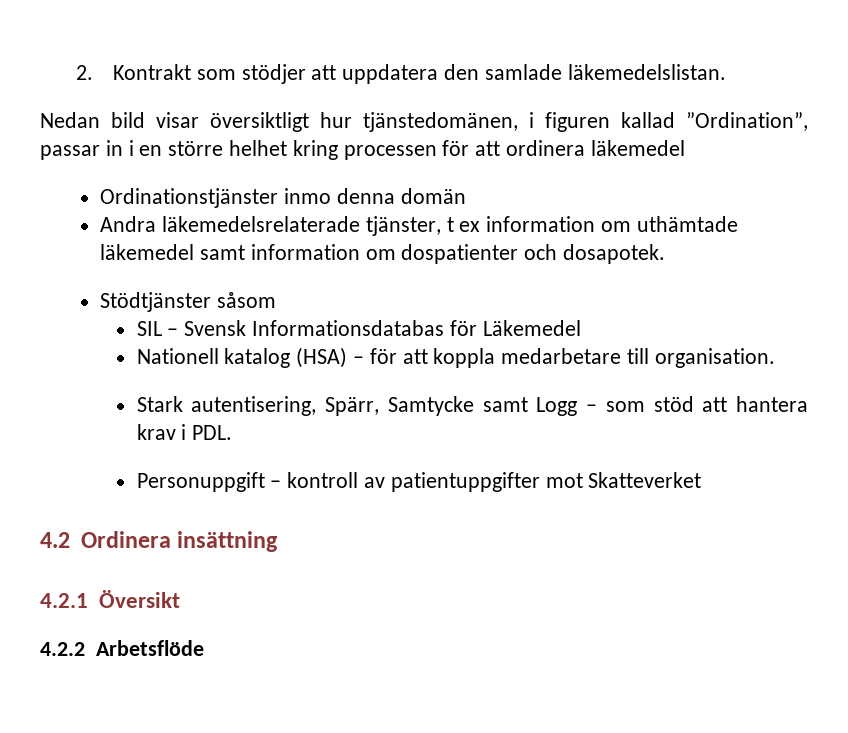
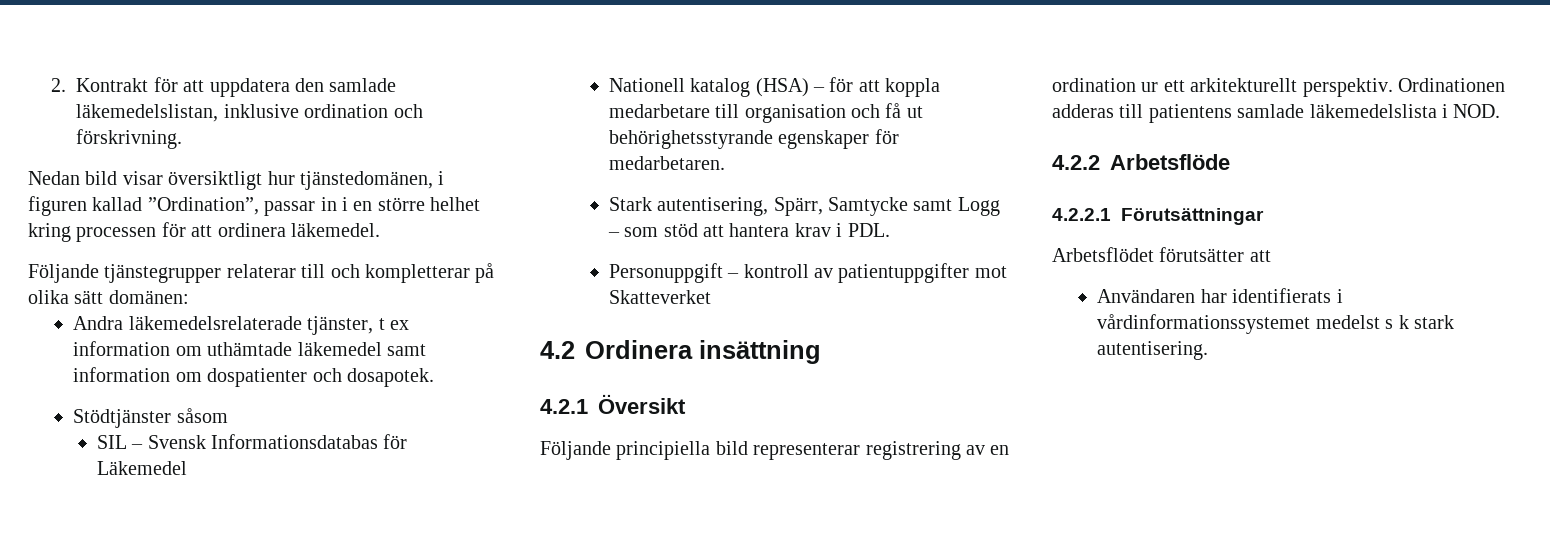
- 2. Kontrakt som stödjer att uppdatera den samlade läkemedelslistan.
+ 2. Kontrakt för att uppdatera den samlade läkemedelslistan, inklusive ordination och förskrivning.
- Nedan bild visar översiktligt hur tjänstedomänen, i figuren kallad ”Ordination”, passar in i en större helhet kring processen för att ordinera läkemedel
- Ordinationstjänster inmo denna domän
+ Nedan bild visar översiktligt hur tjänstedomänen, i figuren kallad ”Ordination”, passar in i en större helhet kring processen för att ordinera läkemedel.
+ Följande tjänstegrupper relaterar till och kompletterar på olika sätt domänen:
- Nationell katalog (HSA) – för att koppla medarbetare till organisation.
+ Nationell katalog (HSA) – för att koppla medarbetare till organisation och få ut behörighetsstyrande egenskaper för medarbetaren.
+ Följande principiella bild representerar registrering av en ordination ur ett arkitekturellt perspektiv. Ordinationen adderas till patientens samlade läkemedelslista i NOD.
  4.2.2 Arbetsflöde
+ 4.2.2.1 Förutsättningar
+ Arbetsflödet förutsätter att
+ Användaren har identifierats i vårdinformationssystemet medelst s k stark autentisering.

